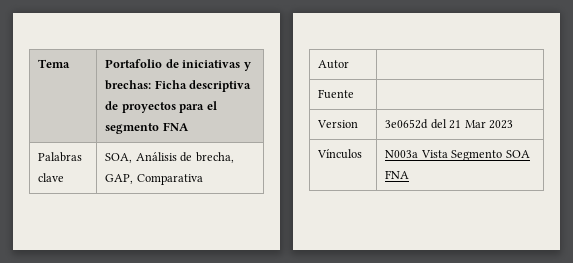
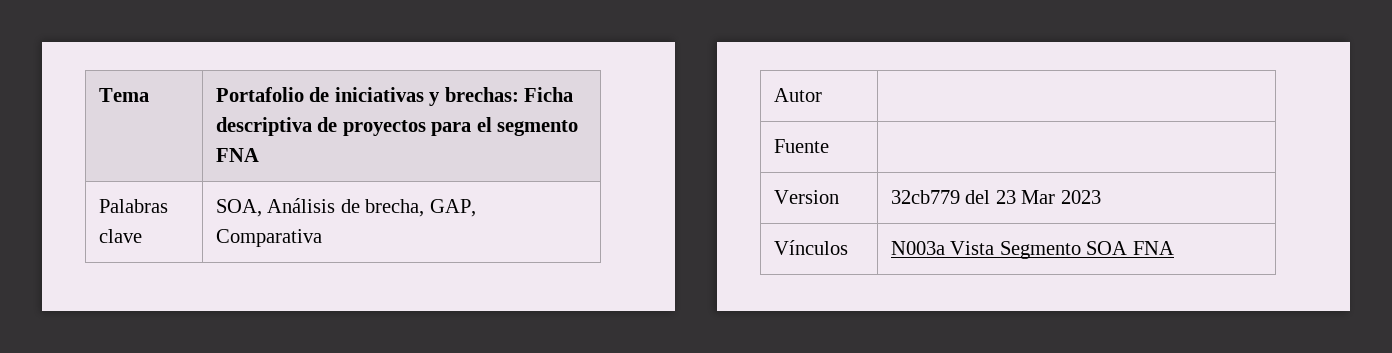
- Version | 3e0652d del 21 Mar 2023
+ Version | 32cb779 del 23 Mar 2023

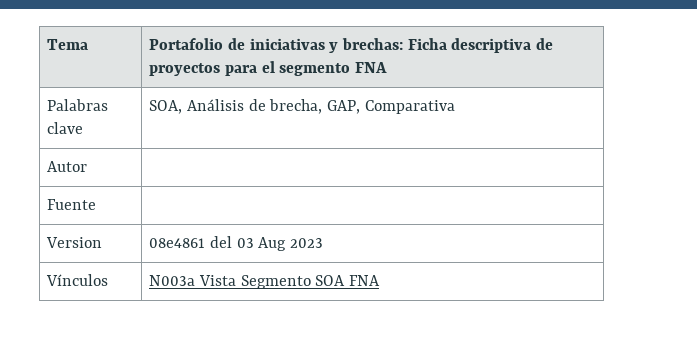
- Version | 32cb779 del 23 Mar 2023
+ Version | 08e4861 del 03 Aug 2023

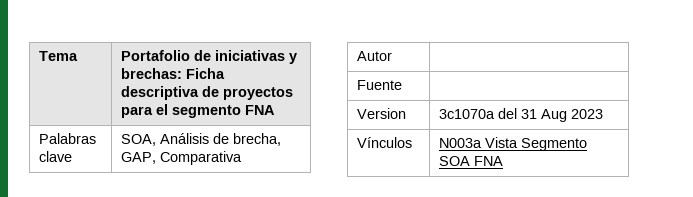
- Version | 08e4861 del 03 Aug 2023
+ Version | 3c1070a del 31 Aug 2023

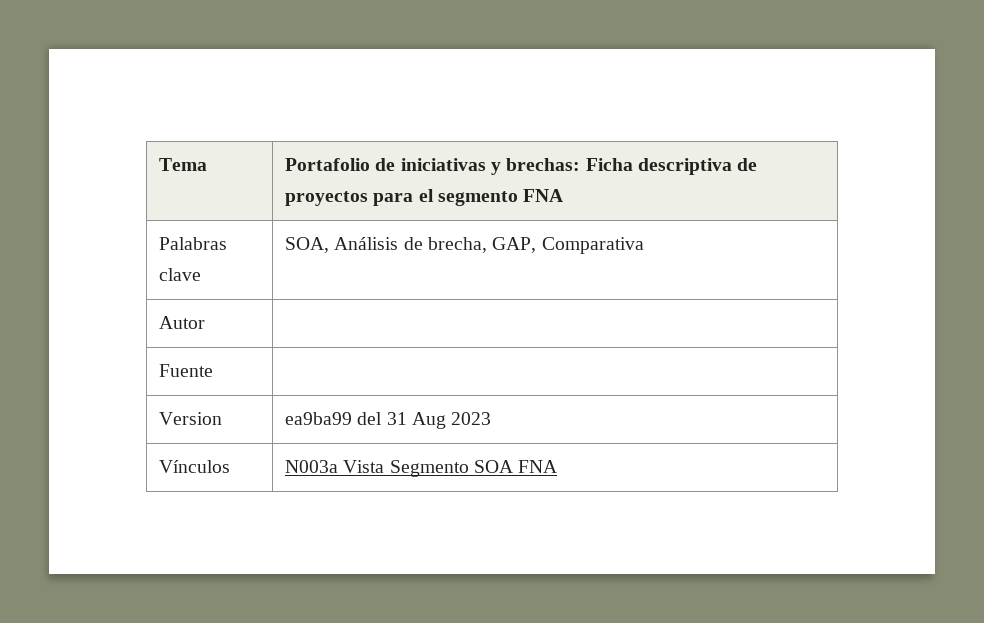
- Version | 3c1070a del 31 Aug 2023
+ Version | ea9ba99 del 31 Aug 2023

